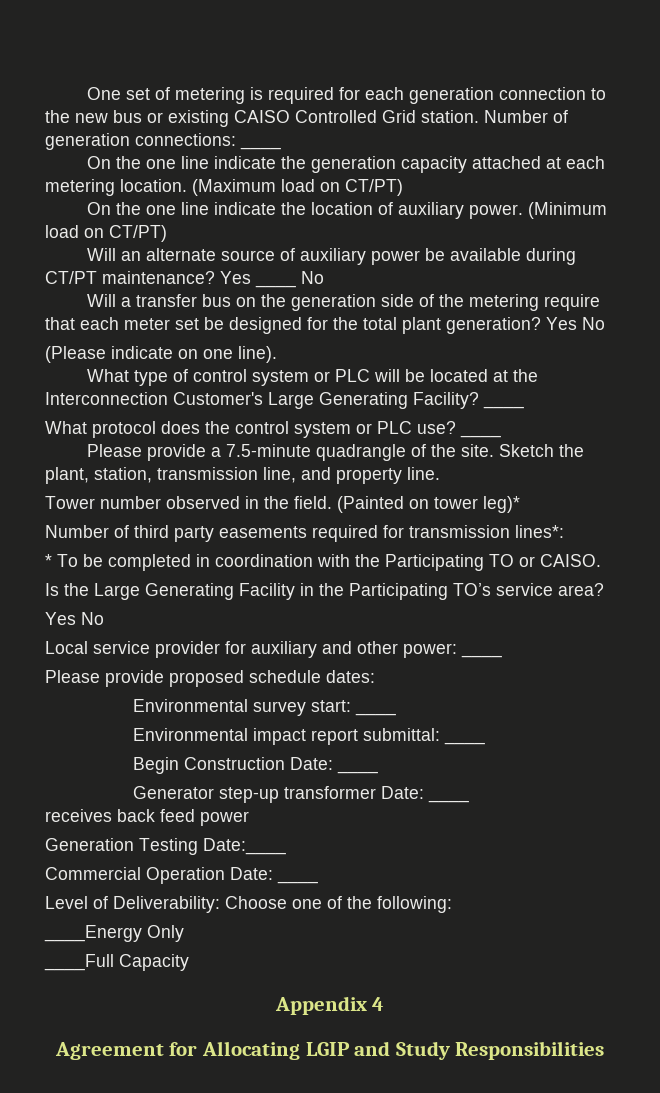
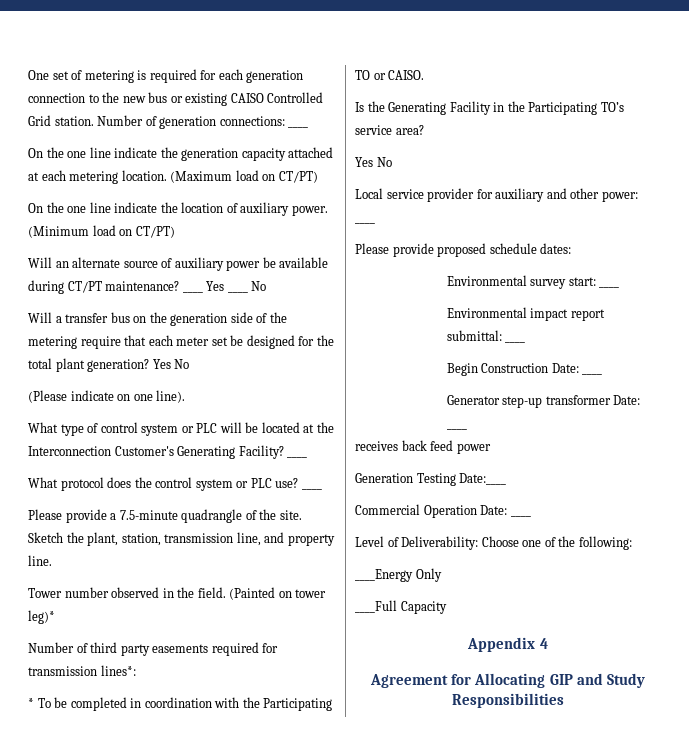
- Yes ____ No
+ ____ Yes ____ No
- What type of control system or PLC will be located at the Interconnection Customer's Large Generating Facility?
+ What type of control system or PLC will be located at the Interconnection Customer's Generating Facility?
- Is the Large Generating Facility in the Participating TO’s service area?
+ Is the Generating Facility in the Participating TO’s service area?
- Agreement for Allocating LGIP and Study Responsibilities
+ Agreement for Allocating GIP and Study Responsibilities

